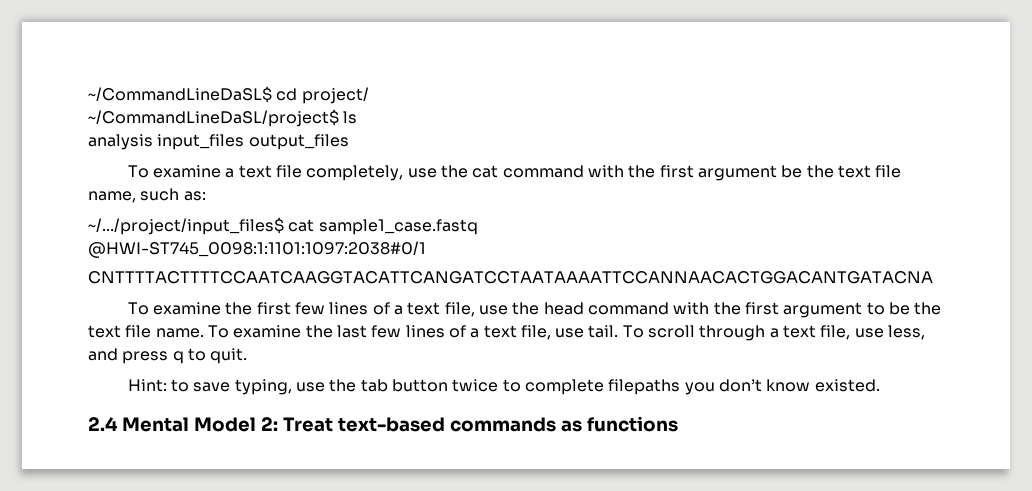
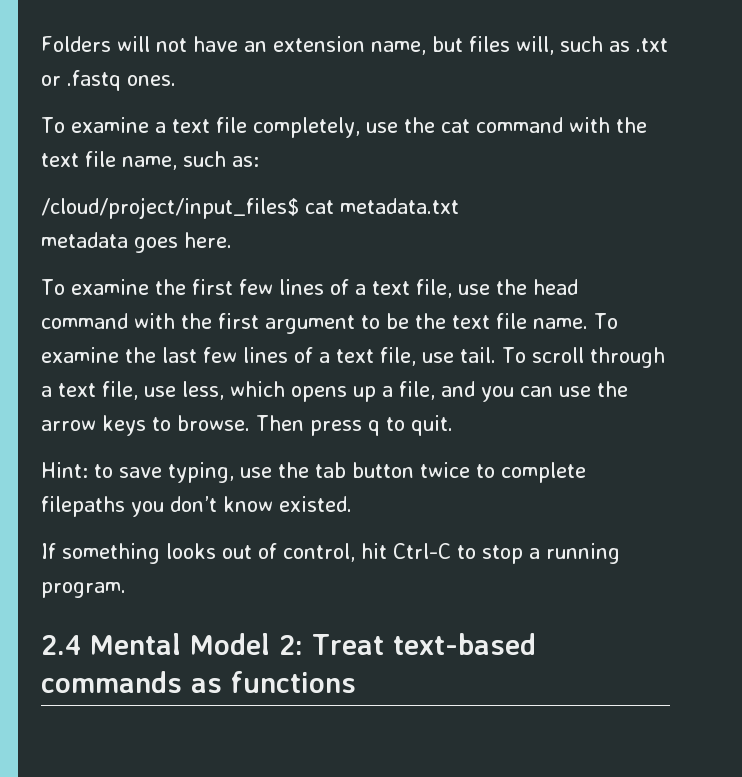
- ~/CommandLineDaSL$ cd project/
- ~/CommandLineDaSL/project$ ls
- analysis input_files output_files
+ Folders will not have an extension name, but files will, such as .txt or .fastq ones.
- To examine a text file completely, use the cat command with the first argument be the text file name, such as:
+ To examine a text file completely, use the cat command with the text file name, such as:
- ~/.../project/input_files$ cat sample1_case.fastq
- @HWI-ST745_0098:1:1101:1097:2038#0/1
- CNTTTTACTTTTCCAATCAAGGTACATTCANGATCCTAATAAAATTCCANNAACACTGGACANTGATACNA
+ /cloud/project/input_files$ cat metadata.txt
+ metadata goes here.
- To scroll through a text file, use less, and press q to quit.
+ To scroll through a text file, use less, which opens up a file, and you can use the arrow keys to browse. Then press q to quit.
+ If something looks out of control, hit Ctrl-C to stop a running program.

